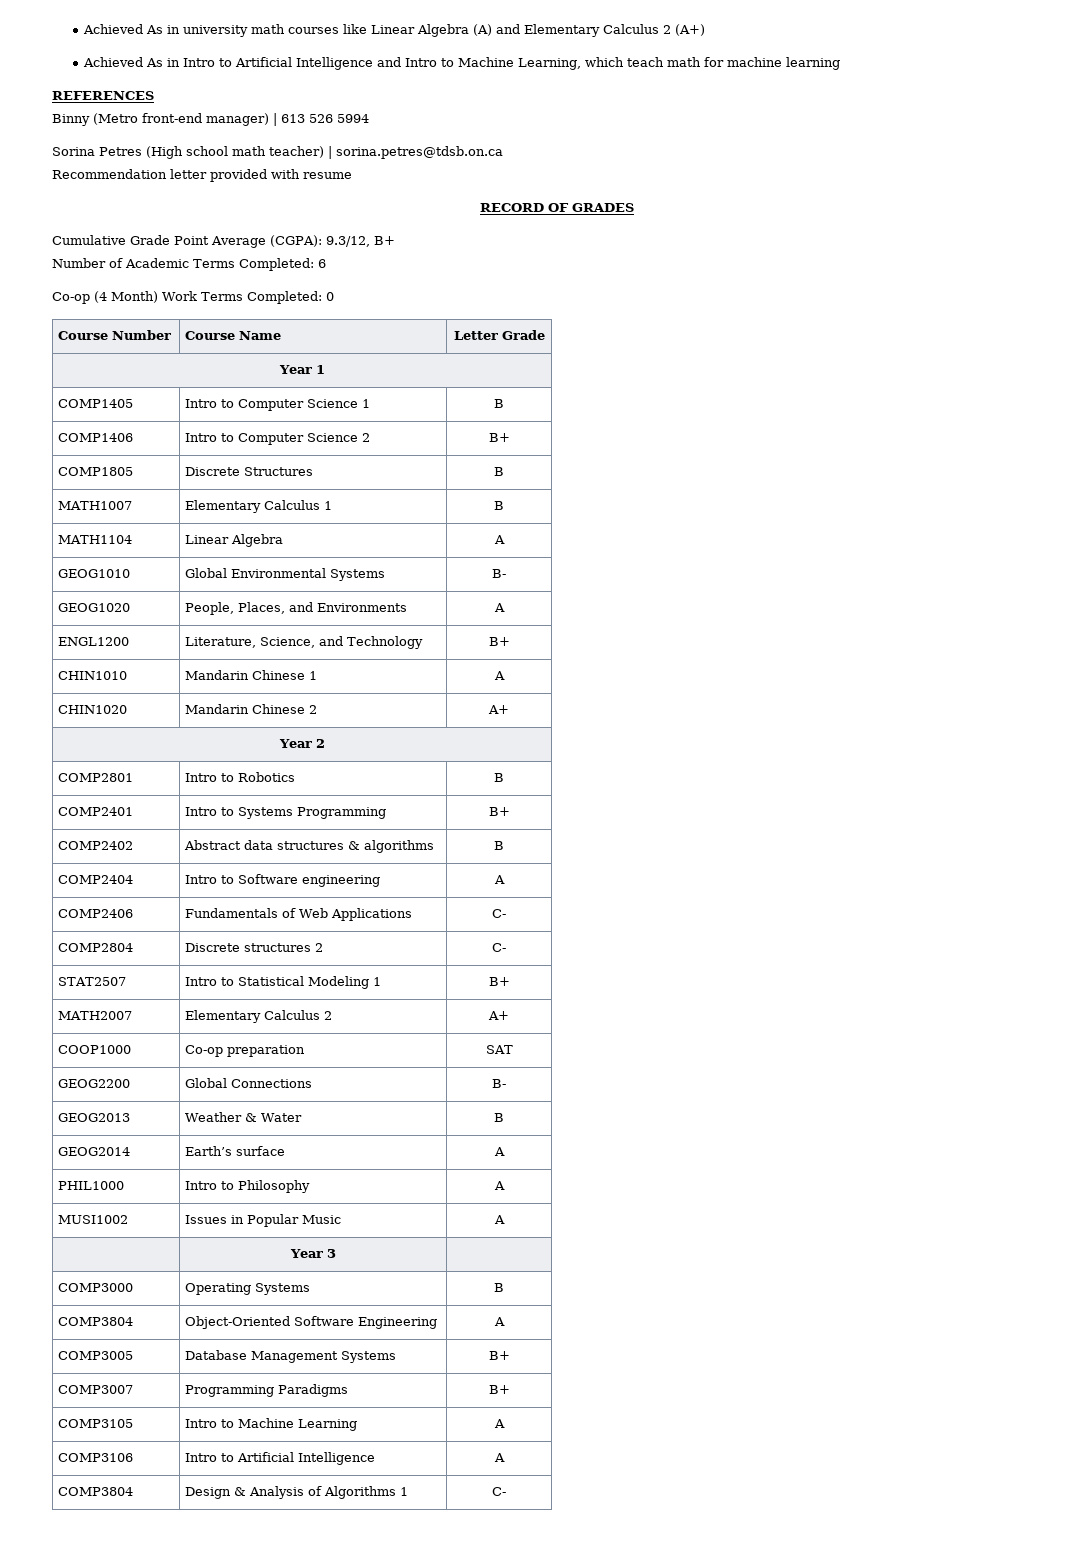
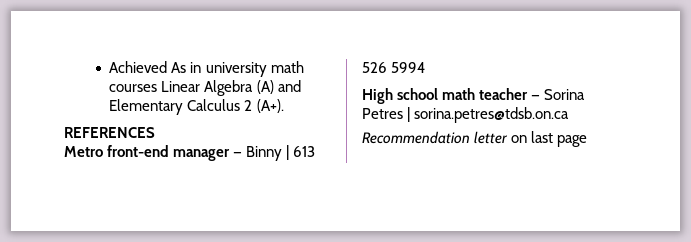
- Achieved As in university math courses like Linear Algebra (A) and Elementary Calculus 2 (A+)
- Achieved As in Intro to Artificial Intelligence and Intro to Machine Learning, which teach math for machine learning
+ Achieved As in university math courses Linear Algebra (A) and Elementary Calculus 2 (A+).
  REFERENCES
- Binny (Metro front-end manager) | 613 526 5994
- Sorina Petres (High school math teacher) | sorina.petres@tdsb.on.ca
- Recommendation letter provided with resume
- RECORD OF GRADES
- Cumulative Grade Point Average (CGPA): 9.3/12, B+
- Number of Academic Terms Completed: 6
- Co-op (4 Month) Work Terms Completed: 0
- Course Number | Course Name | Letter Grade
- Year 1
- COMP1405 | Intro to Computer Science 1 | B
- COMP1406 | Intro to Computer Science 2 | B+
- COMP1805 | Discrete Structures | B
- MATH1007 | Elementary Calculus 1 | B
- MATH1104 | Linear Algebra | A
- GEOG1010 | Global Environmental Systems | B-
- GEOG1020 | People, Places, and Environments | A
- ENGL1200 | Literature, Science, and Technology | B+
- CHIN1010 | Mandarin Chinese 1 | A
- CHIN1020 | Mandarin Chinese 2 | A+
- Year 2
- COMP2801 | Intro to Robotics | B
- COMP2401 | Intro to Systems Programming | B+
- COMP2402 | Abstract data structures & algorithms | B
- COMP2404 | Intro to Software engineering | A
- COMP2406 | Fundamentals of Web Applications | C-
- COMP2804 | Discrete structures 2 | C-
- STAT2507 | Intro to Statistical Modeling 1 | B+
- MATH2007 | Elementary Calculus 2 | A+
- COOP1000 | Co-op preparation | SAT
- GEOG2200 | Global Connections | B-
- GEOG2013 | Weather & Water | B
- GEOG2014 | Earth’s surface | A
- PHIL1000 | Intro to Philosophy | A
- MUSI1002 | Issues in Popular Music | A
- | Year 3 |
- COMP3000 | Operating Systems | B
- COMP3804 | Object-Oriented Software Engineering | A
- COMP3005 | Database Management Systems | B+
- COMP3007 | Programming Paradigms | B+
- COMP3105 | Intro to Machine Learning | A
- COMP3106 | Intro to Artificial Intelligence | A
- COMP3804 | Design & Analysis of Algorithms 1 | C-
+ Metro front-end manager — Binny | 613 526 5994
+ High school math teacher — Sorina Petres | sorina.petres@tdsb.on.ca
+ Recommendation letter on last page

